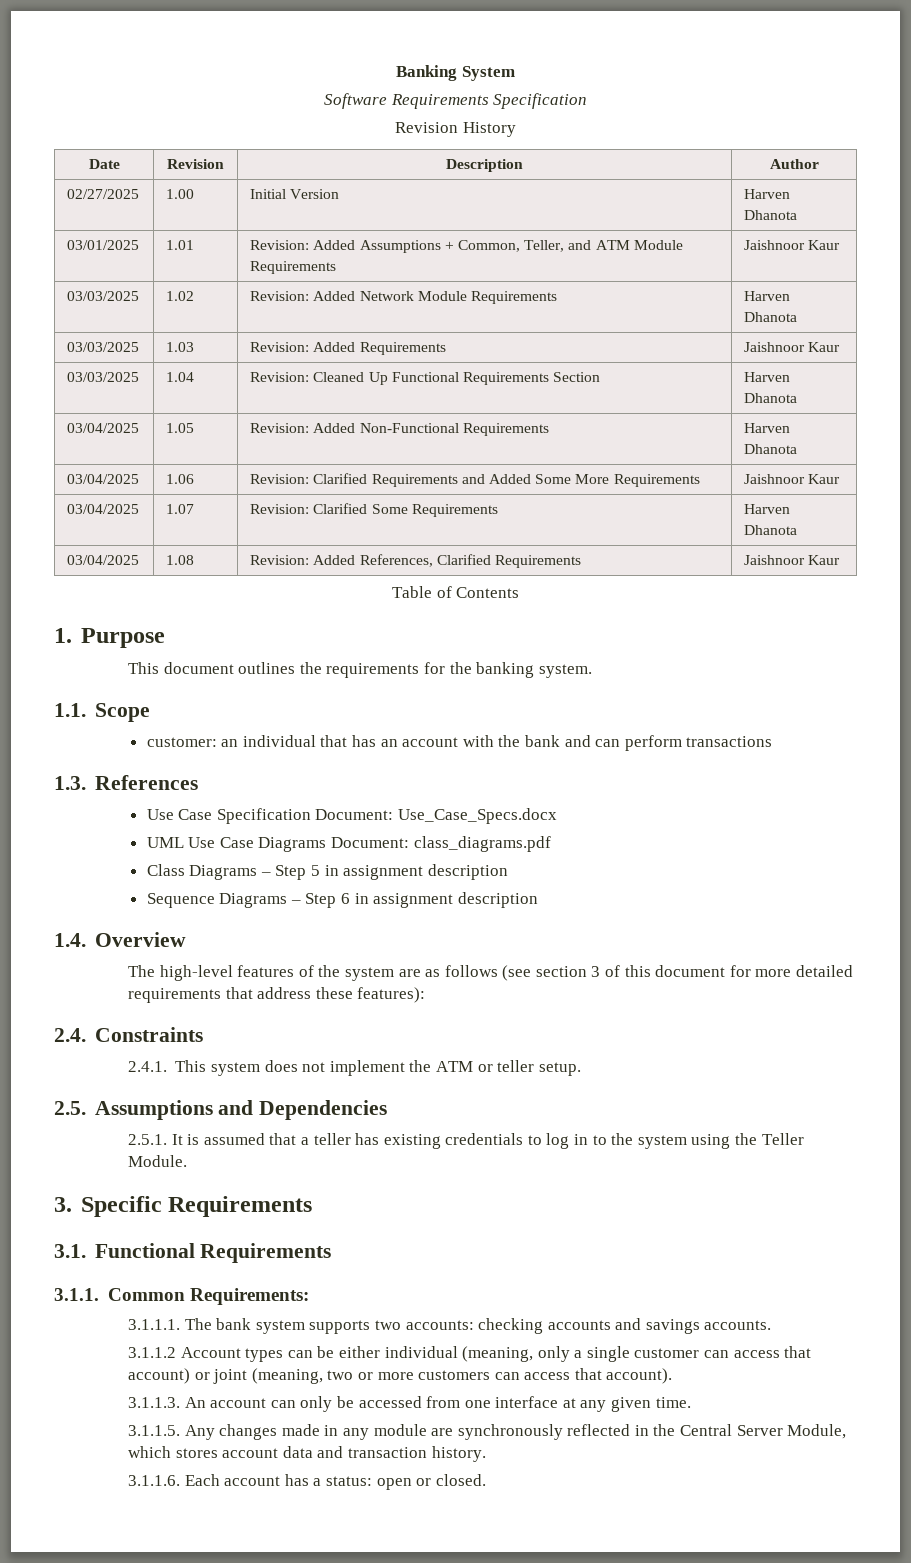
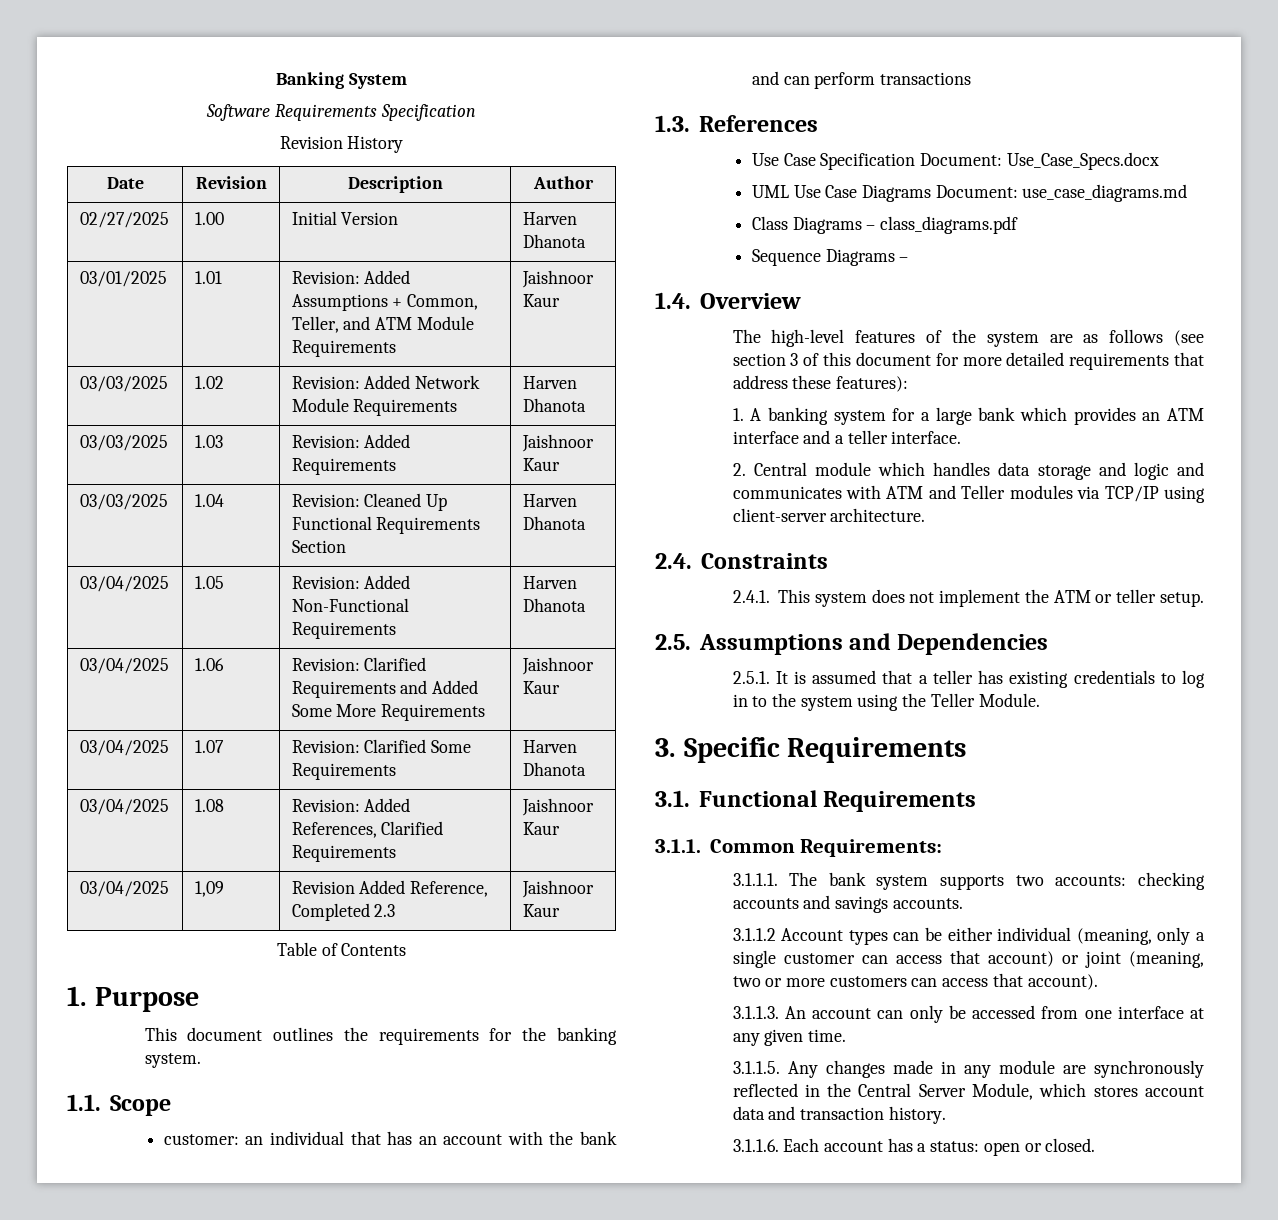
+ 03/04/2025 | 1,09 | Revision Added Reference, Completed 2.3 | Jaishnoor Kaur
- UML Use Case Diagrams Document: class_diagrams.pdf
+ UML Use Case Diagrams Document: use_case_diagrams.md
- Class Diagrams – Step 5 in assignment description
- Sequence Diagrams – Step 6 in assignment description
+ Class Diagrams – class_diagrams.pdf
+ Sequence Diagrams –
+ 1. A banking system for a large bank which provides an ATM interface and a teller interface.
+ 2. Central module which handles data storage and logic and communicates with ATM and Teller modules via TCP/IP using client-server architecture.

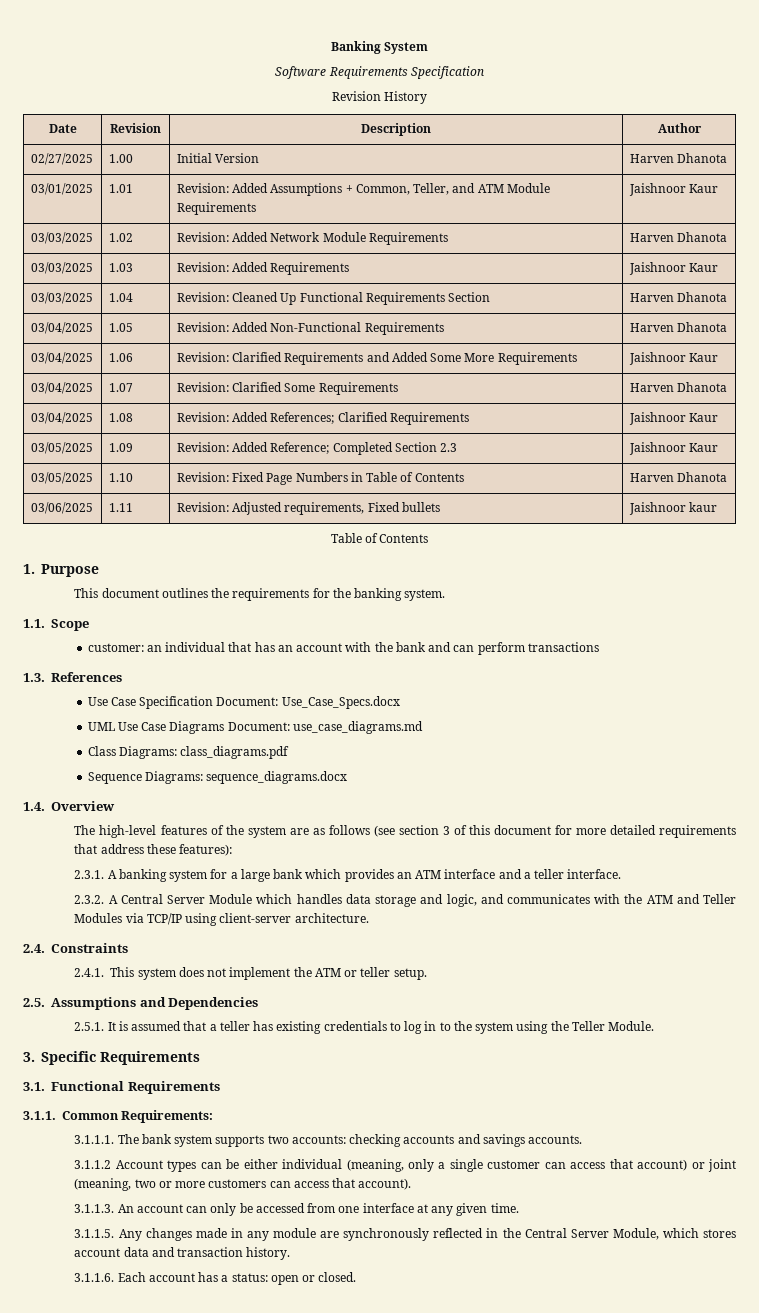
- 03/04/2025 | 1.08 | Revision: Added References, Clarified Requirements | Jaishnoor Kaur
+ 03/04/2025 | 1.08 | Revision: Added References; Clarified Requirements | Jaishnoor Kaur
- 03/04/2025 | 1,09 | Revision Added Reference, Completed 2.3 | Jaishnoor Kaur
+ 03/05/2025 | 1.09 | Revision: Added Reference; Completed Section 2.3 | Jaishnoor Kaur
+ 03/05/2025 | 1.10 | Revision: Fixed Page Numbers in Table of Contents | Harven Dhanota
+ 03/06/2025 | 1.11 | Revision: Adjusted requirements, Fixed bullets | Jaishnoor kaur
- Class Diagrams – class_diagrams.pdf
+ Class Diagrams: class_diagrams.pdf
- Sequence Diagrams –
+ Sequence Diagrams: sequence_diagrams.docx
- 1. A banking system for a large bank which provides an ATM interface and a teller interface.
+ 2.3.1. A banking system for a large bank which provides an ATM interface and a teller interface.
- 2. Central module which handles data storage and logic and communicates with ATM and Teller modules via TCP/IP using client-server architecture.
+ 2.3.2. A Central Server Module which handles data storage and logic, and communicates with the ATM and Teller Modules via TCP/IP using client-server architecture.

